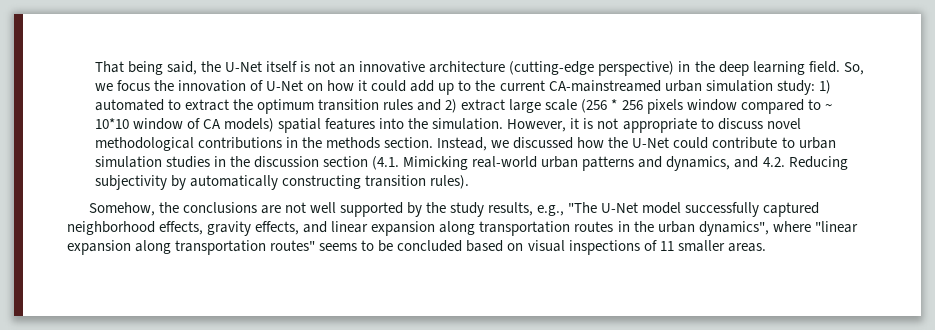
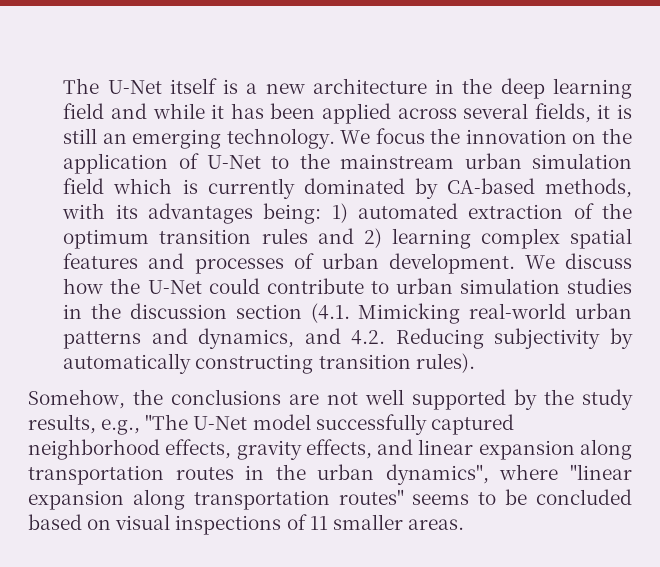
- That being said, the U-Net itself is not an innovative architecture (cutting-edge perspective) in the deep learning field. So, we focus the innovation of U-Net on how it could add up to the current CA-mainstreamed urban simulation study: 1) automated to extract the optimum transition rules and 2) extract large scale (256 * 256 pixels window compared to ~ 10*10 window of CA models) spatial features into the simulation. However, it is not appropriate to discuss novel methodological contributions in the methods section. Instead, we discussed how the U-Net could contribute to urban simulation studies in the discussion section (4.1. Mimicking real-world urban patterns and dynamics, and 4.2. Reducing subjectivity by automatically constructing transition rules).
+ The U-Net itself is a new architecture in the deep learning field and while it has been applied across several fields, it is still an emerging technology. We focus the innovation on the application of U-Net to the mainstream urban simulation field which is currently dominated by CA-based methods, with its advantages being: 1) automated extraction of the optimum transition rules and 2) learning complex spatial features and processes of urban development. We discuss how the U-Net could contribute to urban simulation studies in the discussion section (4.1. Mimicking real-world urban patterns and dynamics, and 4.2. Reducing subjectivity by automatically constructing transition rules).

